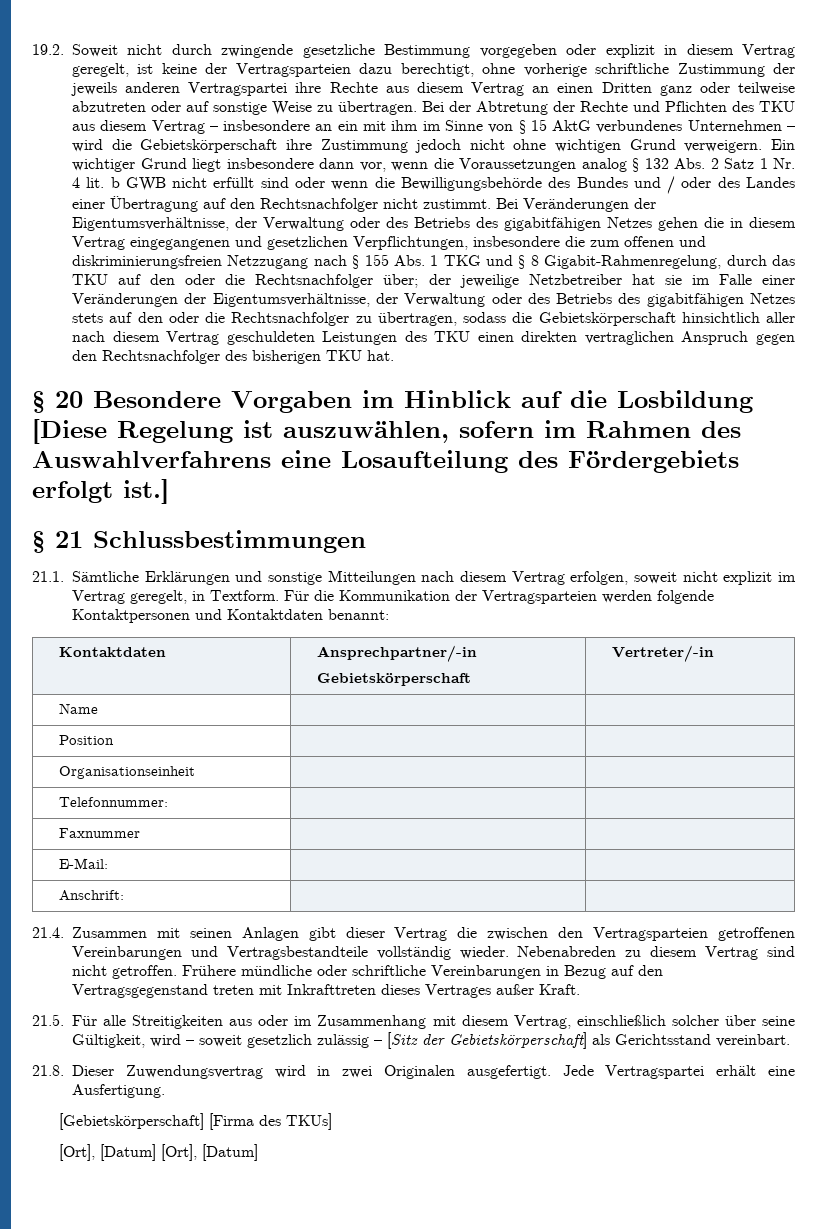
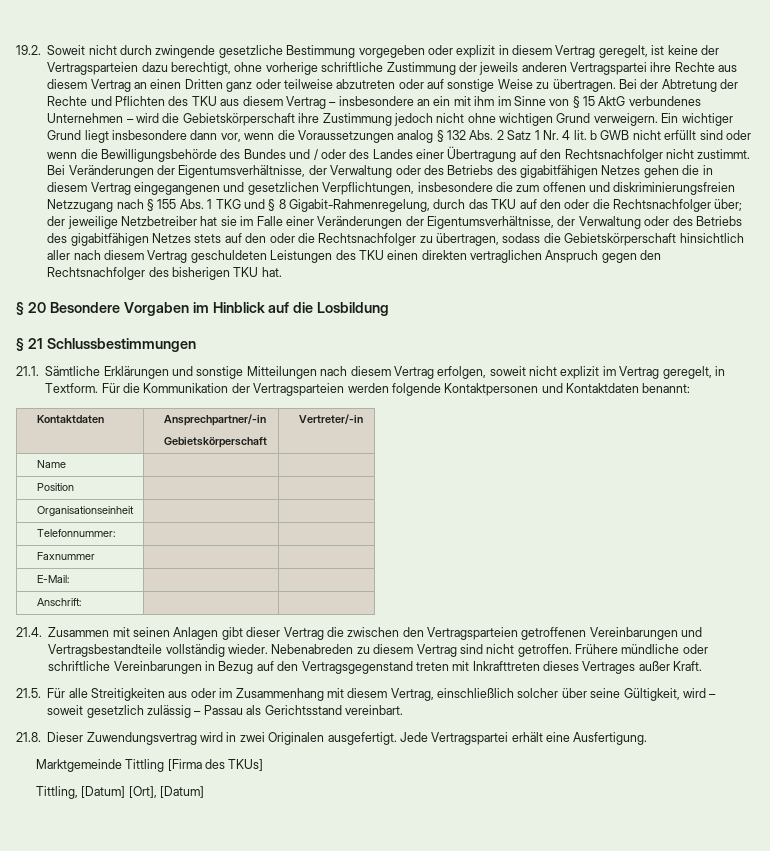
- § 20 Besondere Vorgaben im Hinblick auf die Losbildung [Diese Regelung ist auszuwählen, sofern im Rahmen des Auswahlverfahrens eine Losaufteilung des Fördergebiets erfolgt ist.]
+ § 20 Besondere Vorgaben im Hinblick auf die Losbildung
- 21.5. Für alle Streitigkeiten aus oder im Zusammenhang mit diesem Vertrag, einschließlich solcher über seine Gültigkeit, wird – soweit gesetzlich zulässig – [Sitz der Gebietskörperschaft] als Gerichtsstand vereinbart.
+ 21.5. Für alle Streitigkeiten aus oder im Zusammenhang mit diesem Vertrag, einschließlich solcher über seine Gültigkeit, wird – soweit gesetzlich zulässig – Passau als Gerichtsstand vereinbart.
- [Gebietskörperschaft] [Firma des TKUs]
+ Marktgemeinde Tittling [Firma des TKUs]
- [Ort], [Datum] [Ort], [Datum]
+ Tittling, [Datum] [Ort], [Datum]

